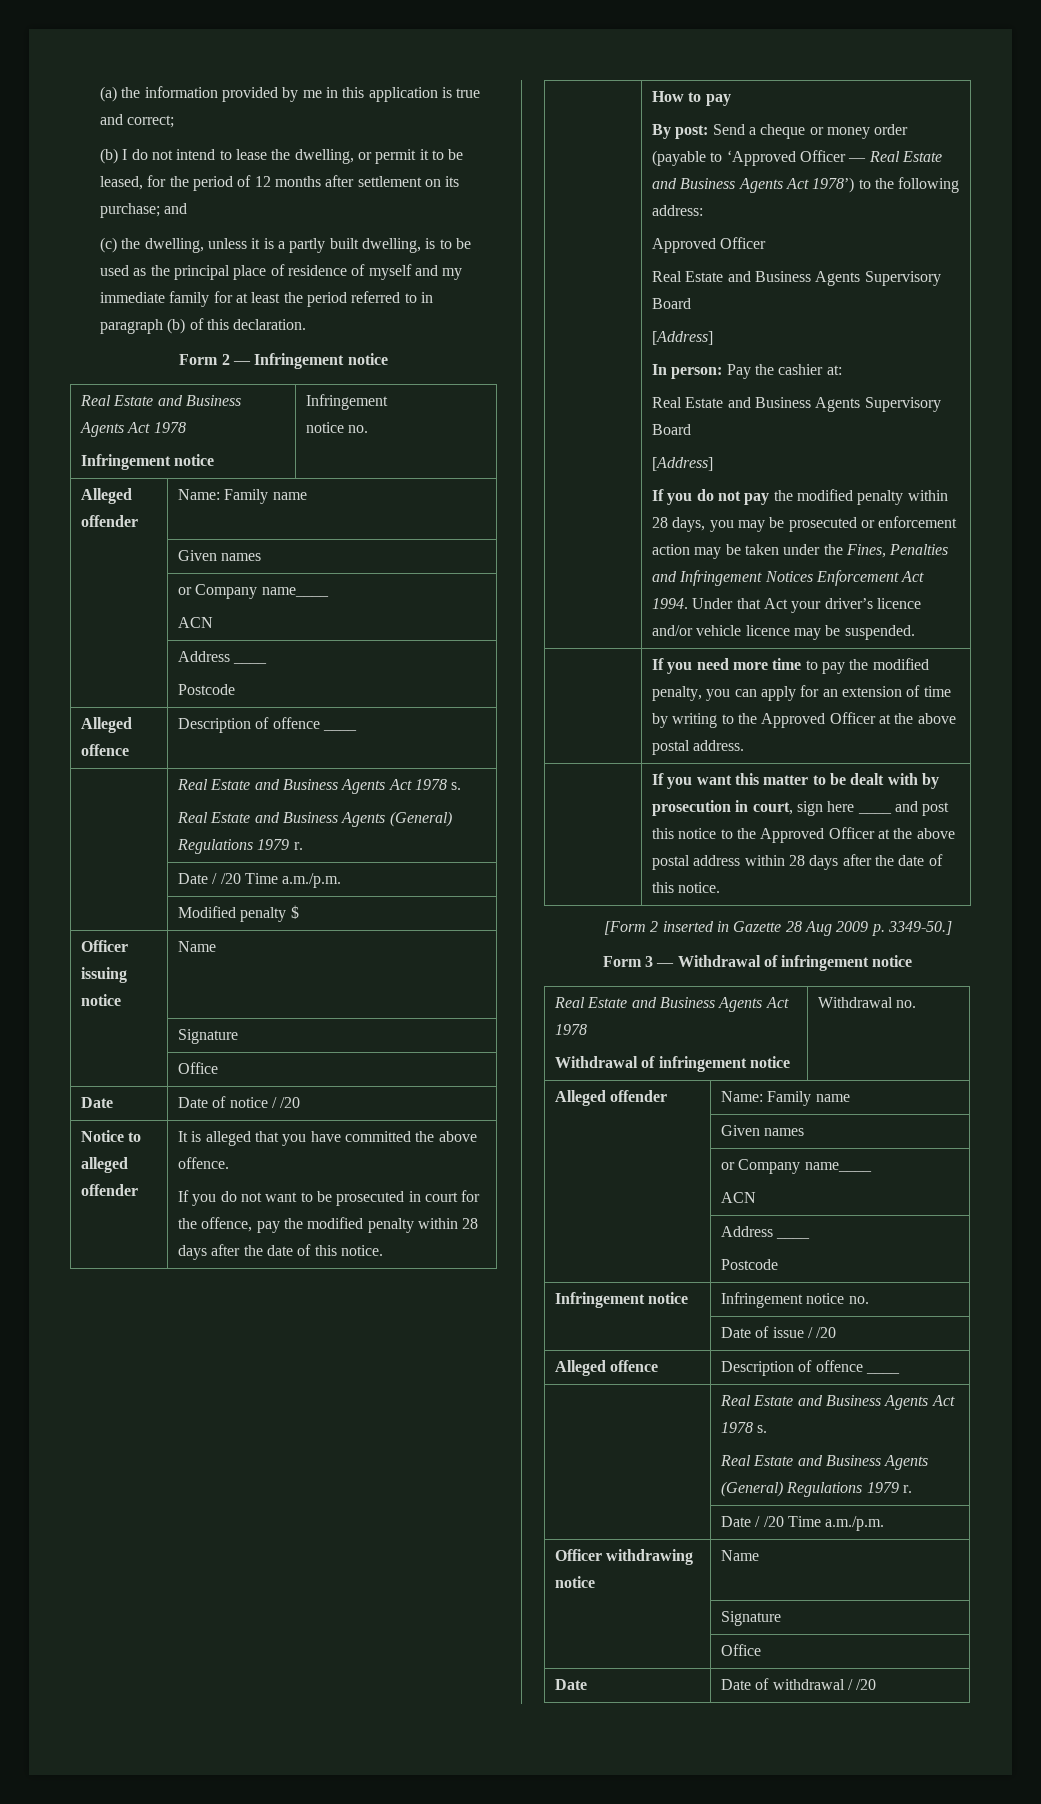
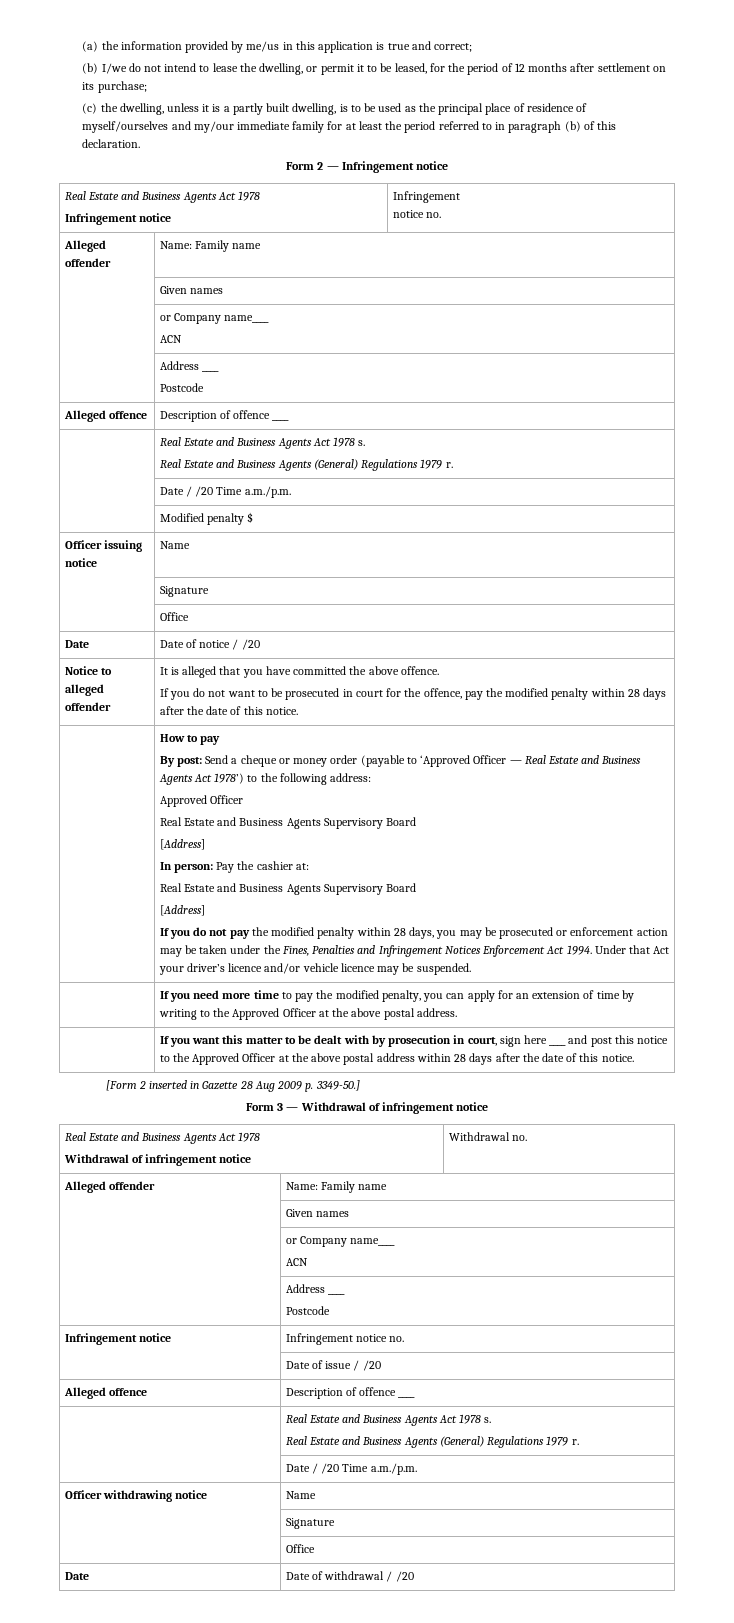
- (a) the information provided by me in this application is true and correct;
+ (a) the information provided by me/us in this application is true and correct;
- (b) I do not intend to lease the dwelling, or permit it to be leased, for the period of 12 months after settlement on its purchase; and
+ (b) I/we do not intend to lease the dwelling, or permit it to be leased, for the period of 12 months after settlement on its purchase;
- (c) the dwelling, unless it is a partly built dwelling, is to be used as the principal place of residence of myself and my immediate family for at least the period referred to in paragraph (b) of this declaration.
+ (c) the dwelling, unless it is a partly built dwelling, is to be used as the principal place of residence of myself/ourselves and my/our immediate family for at least the period referred to in paragraph (b) of this declaration.

